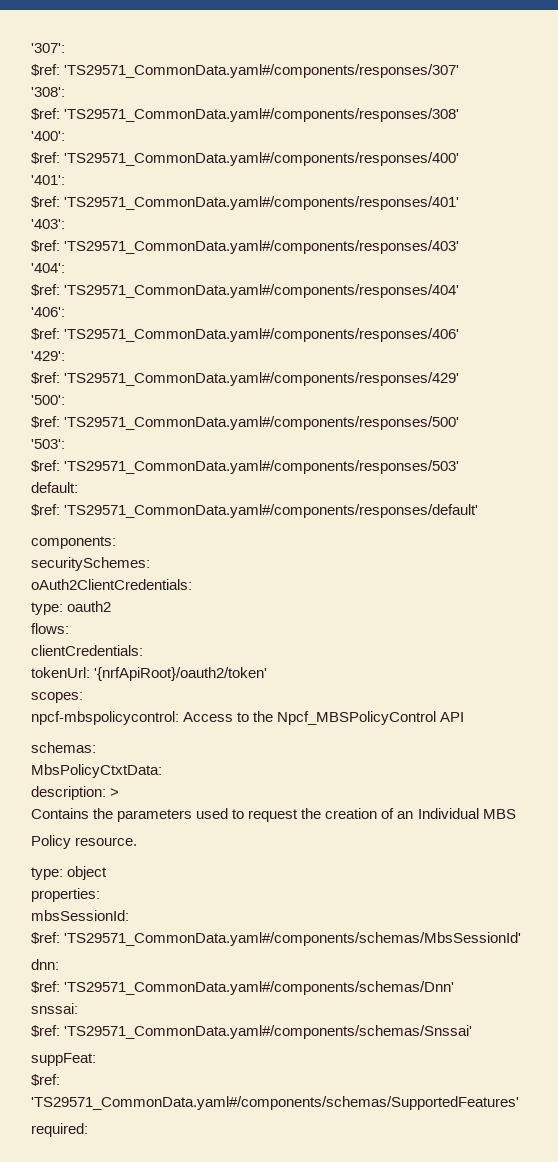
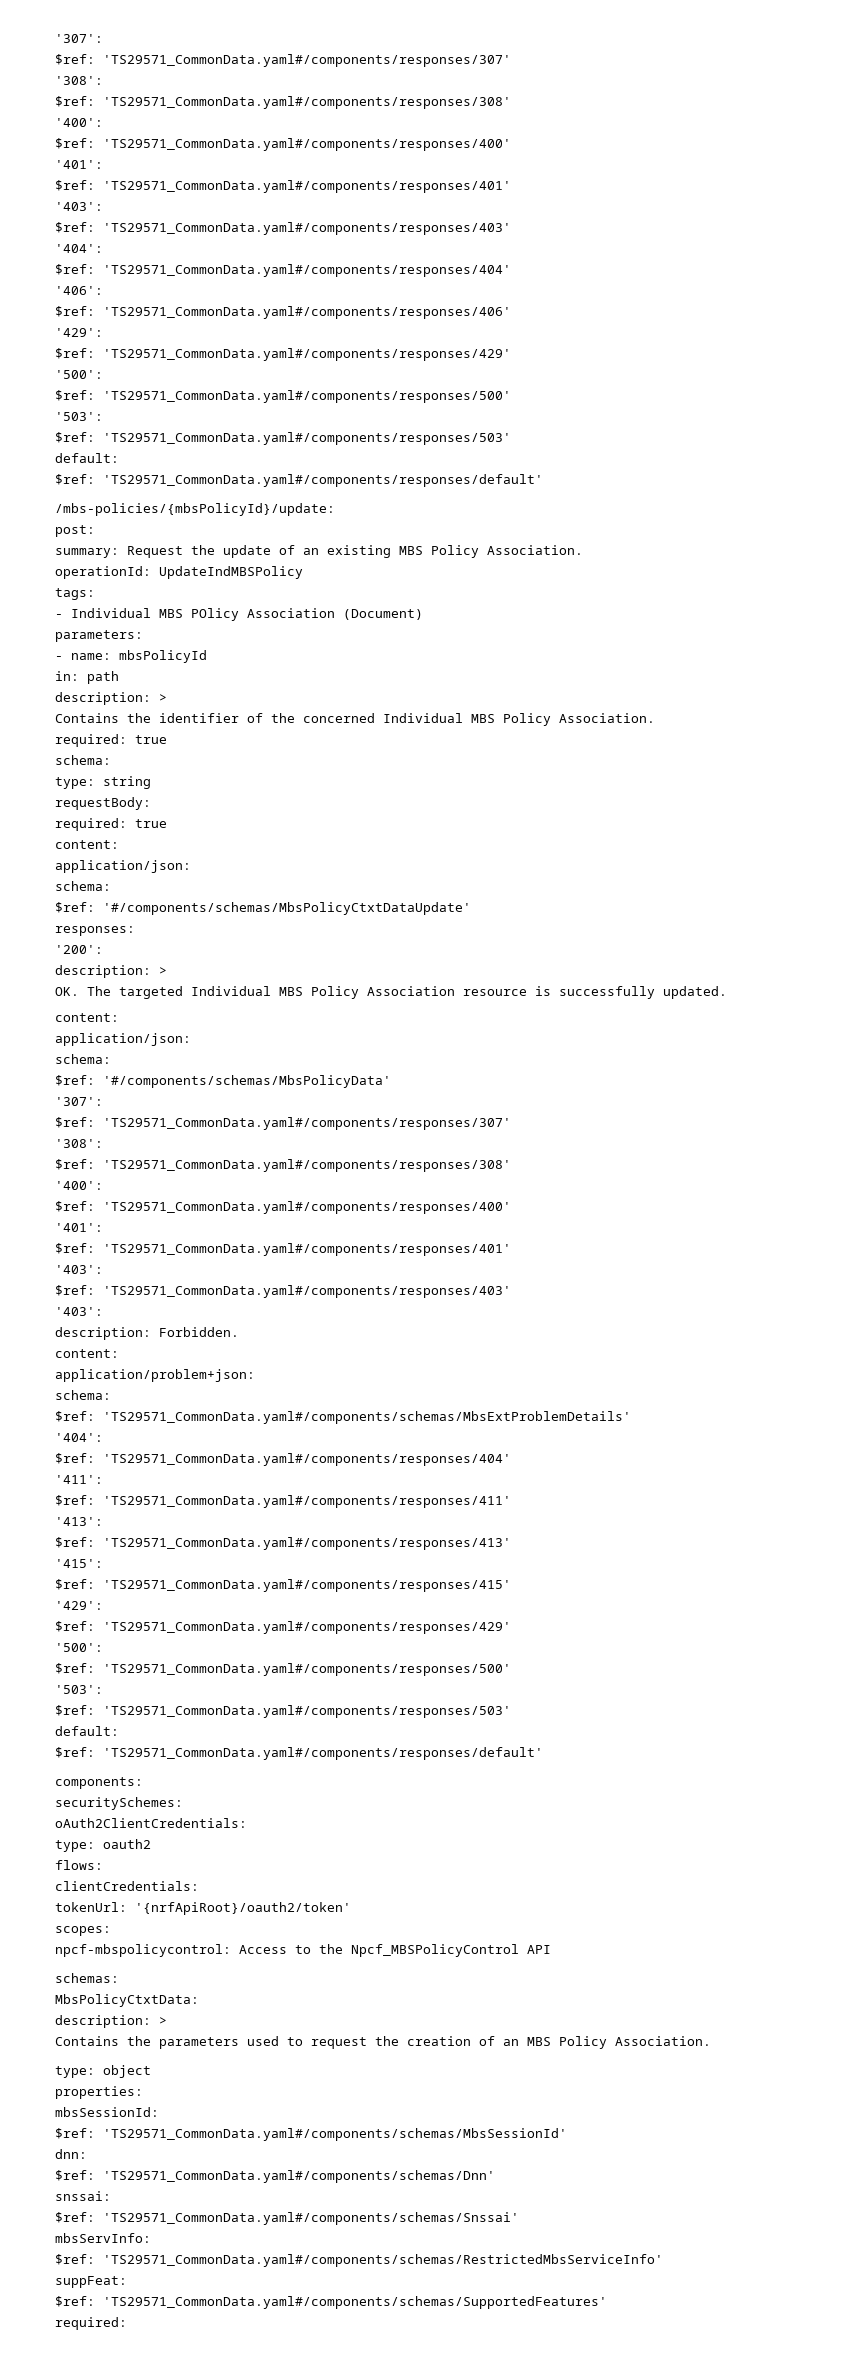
+ /mbs-policies/{mbsPolicyId}/update:
+ post:
+ summary: Request the update of an existing MBS Policy Association.
+ operationId: UpdateIndMBSPolicy
+ tags:
+ - Individual MBS POlicy Association (Document)
+ parameters:
+ - name: mbsPolicyId
+ in: path
+ description: >
+ Contains the identifier of the concerned Individual MBS Policy Association.
+ required: true
+ schema:
+ type: string
+ requestBody:
+ required: true
+ content:
+ application/json:
+ schema:
+ $ref: '#/components/schemas/MbsPolicyCtxtDataUpdate'
+ responses:
+ '200':
+ description: >
+ OK. The targeted Individual MBS Policy Association resource is successfully updated.
+ content:
+ application/json:
+ schema:
+ $ref: '#/components/schemas/MbsPolicyData'
+ '307':
+ $ref: 'TS29571_CommonData.yaml#/components/responses/307'
+ '308':
+ $ref: 'TS29571_CommonData.yaml#/components/responses/308'
+ '400':
+ $ref: 'TS29571_CommonData.yaml#/components/responses/400'
+ '401':
+ $ref: 'TS29571_CommonData.yaml#/components/responses/401'
+ '403':
+ $ref: 'TS29571_CommonData.yaml#/components/responses/403'
+ '403':
+ description: Forbidden.
+ content:
+ application/problem+json:
+ schema:
+ $ref: 'TS29571_CommonData.yaml#/components/schemas/MbsExtProblemDetails'
+ '404':
+ $ref: 'TS29571_CommonData.yaml#/components/responses/404'
+ '411':
+ $ref: 'TS29571_CommonData.yaml#/components/responses/411'
+ '413':
+ $ref: 'TS29571_CommonData.yaml#/components/responses/413'
+ '415':
+ $ref: 'TS29571_CommonData.yaml#/components/responses/415'
+ '429':
+ $ref: 'TS29571_CommonData.yaml#/components/responses/429'
+ '500':
+ $ref: 'TS29571_CommonData.yaml#/components/responses/500'
+ '503':
+ $ref: 'TS29571_CommonData.yaml#/components/responses/503'
+ default:
+ $ref: 'TS29571_CommonData.yaml#/components/responses/default'
- Contains the parameters used to request the creation of an Individual MBS
- Policy resource.
+ Contains the parameters used to request the creation of an MBS Policy Association.
+ mbsServInfo:
+ $ref: 'TS29571_CommonData.yaml#/components/schemas/RestrictedMbsServiceInfo'

